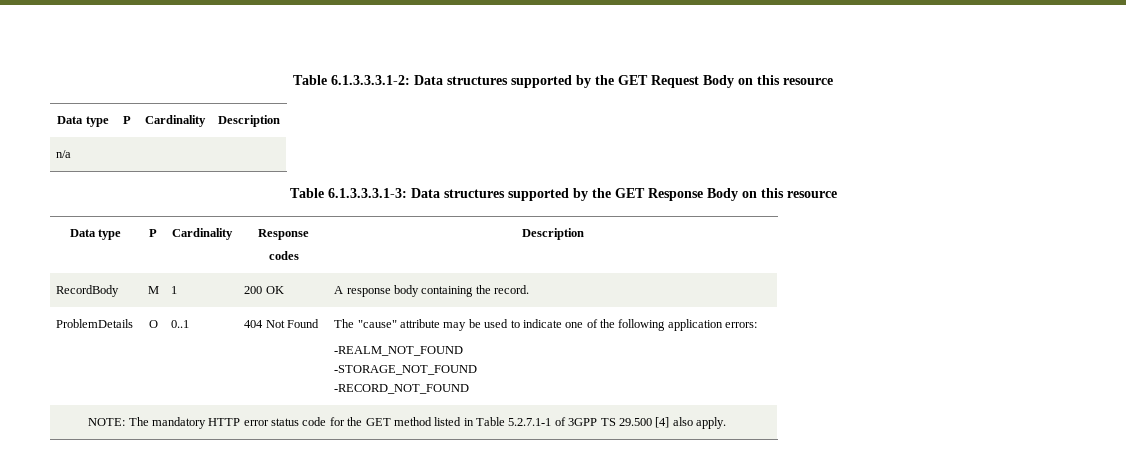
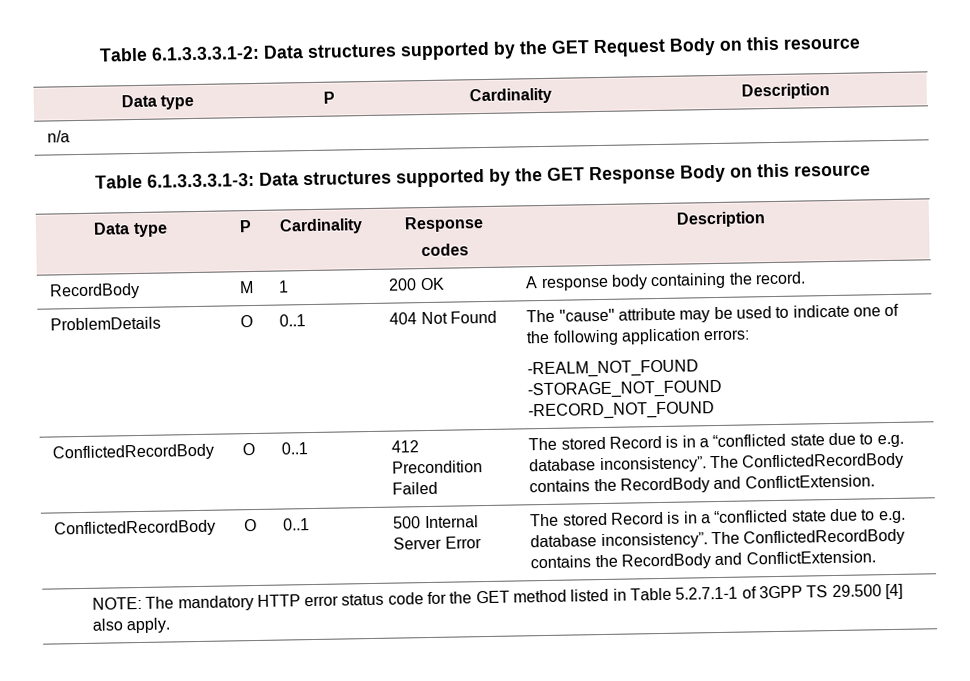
+ ConflictedRecordBody | O | 0..1 | 412 Precondition Failed | The stored Record is in a “conflicted state due to e.g. database inconsistency”. The ConflictedRecordBody contains the RecordBody and ConflictExtension.
+ ConflictedRecordBody | O | 0..1 | 500 Internal Server Error | The stored Record is in a “conflicted state due to e.g. database inconsistency”. The ConflictedRecordBody contains the RecordBody and ConflictExtension.

